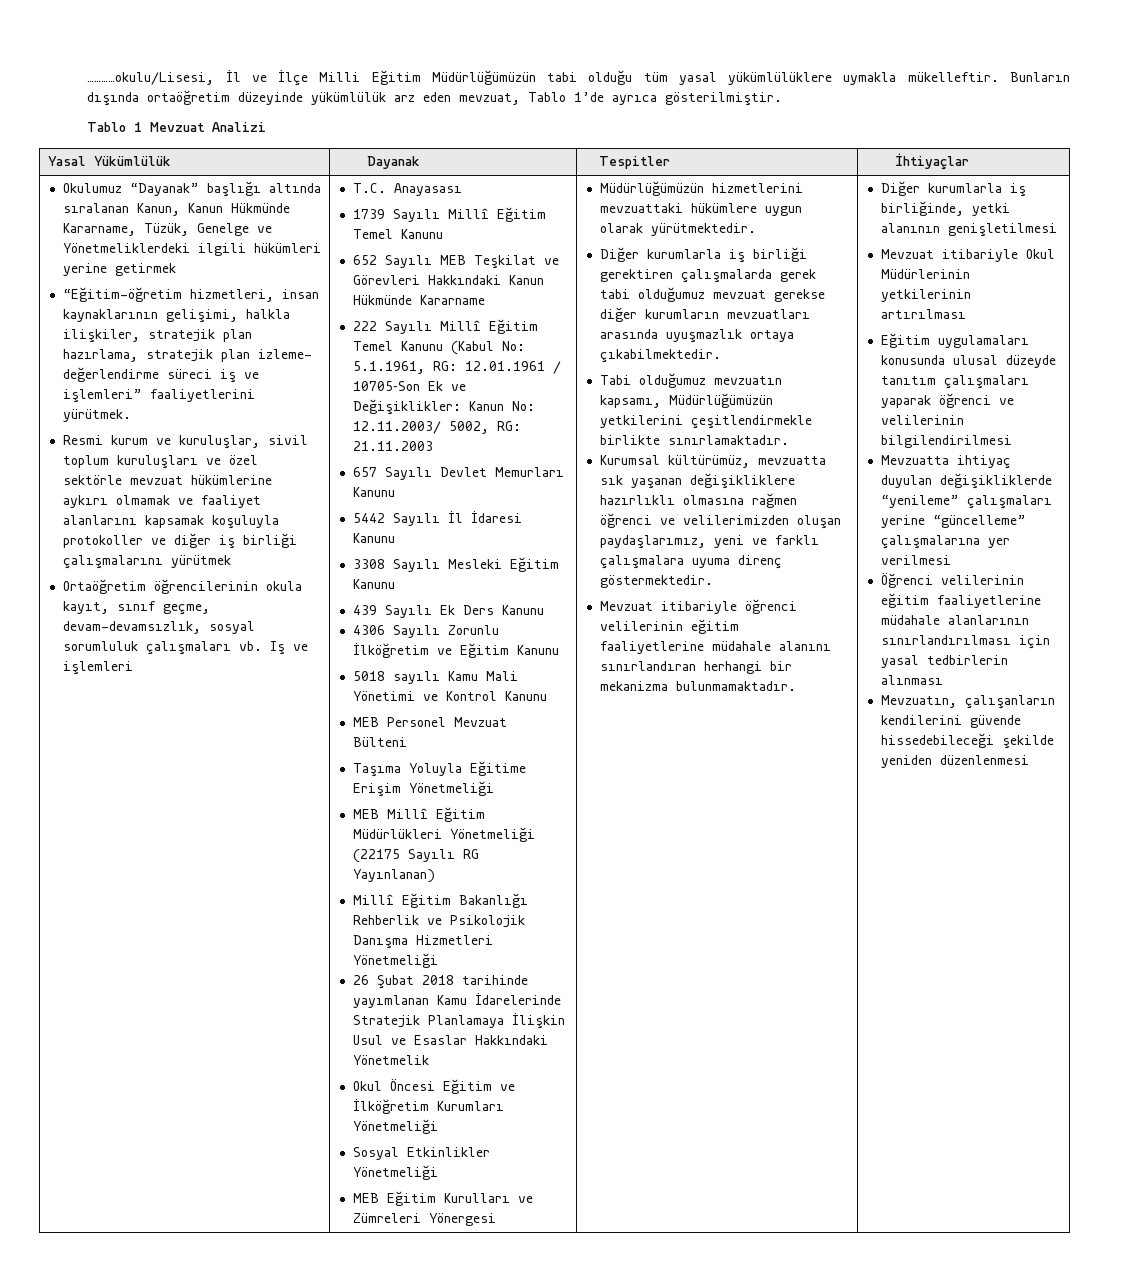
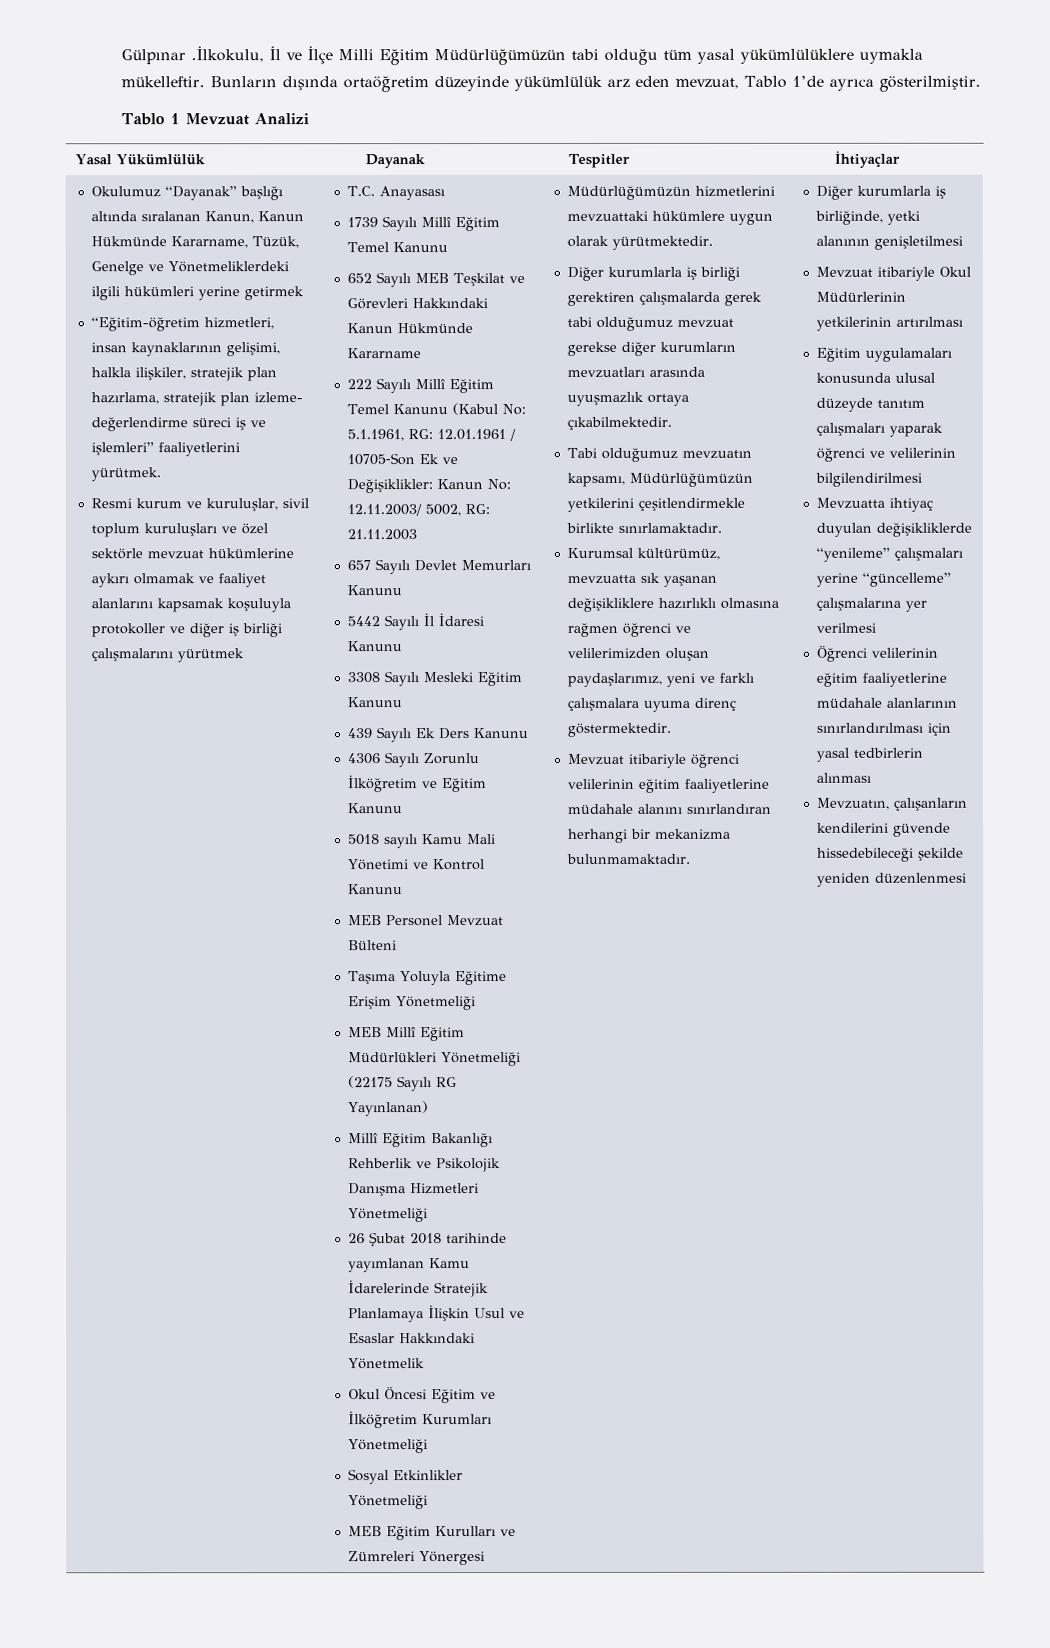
- …………okulu/Lisesi, İl ve İlçe Milli Eğitim Müdürlüğümüzün tabi olduğu tüm yasal yükümlülüklere uymakla mükelleftir.
+ Gülpınar .İlkokulu, İl ve İlçe Milli Eğitim Müdürlüğümüzün tabi olduğu tüm yasal yükümlülüklere uymakla mükelleftir.
- Ortaöğretim öğrencilerinin okula kayıt, sınıf geçme, devam-devamsızlık, sosyal sorumluluk çalışmaları vb. Iş ve işlemleri

